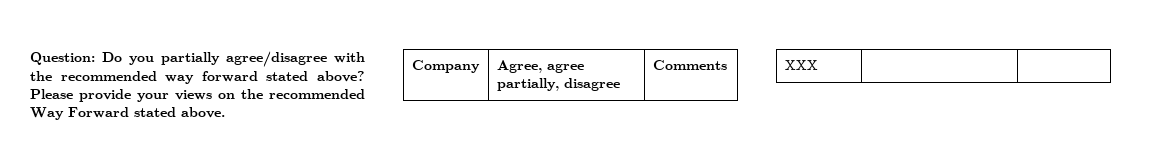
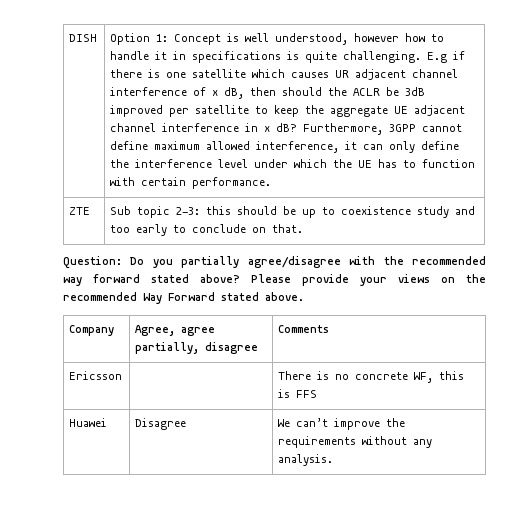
+ DISH | Option 1: Concept is well understood, however how to handle it in specifications is quite challenging. E.g if there is one satellite which causes UR adjacent channel interference of x dB, then should the ACLR be 3dB improved per satellite to keep the aggregate UE adjacent channel interference in x dB? Furthermore, 3GPP cannot define maximum allowed interference, it can only define the interference level under which the UE has to function with certain performance.
+ ZTE | Sub topic 2-3: this should be up to coexistence study and too early to conclude on that.
- XXX | |
+ Ericsson | | There is no concrete WF, this is FFS
+ Huawei | Disagree | We can’t improve the requirements without any analysis.

